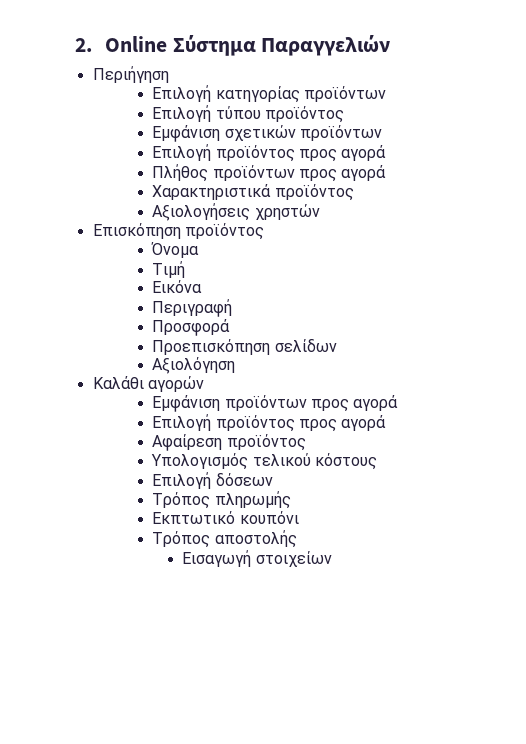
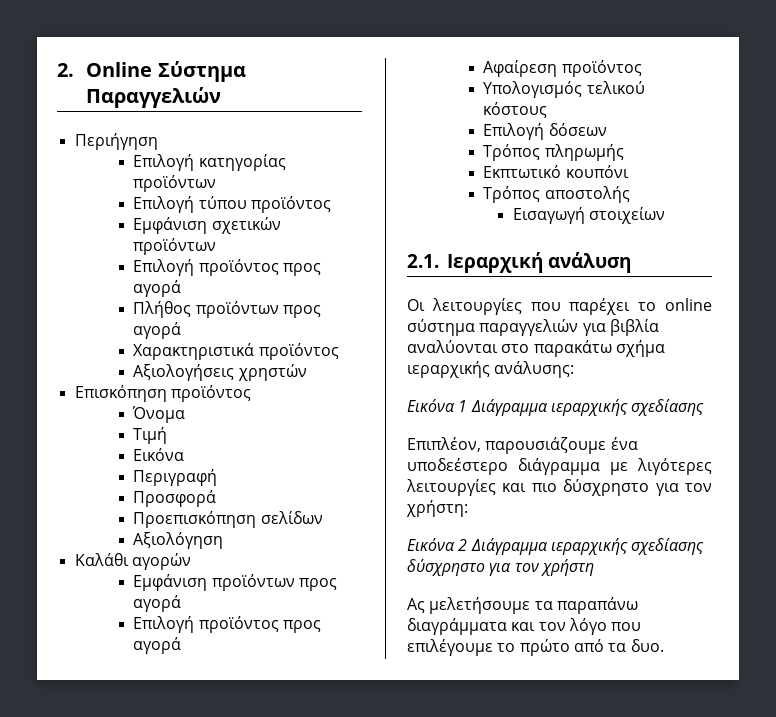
+ 2.1. Ιεραρχική ανάλυση
+ Οι λειτουργίες που παρέχει το online σύστημα παραγγελιών για βιβλία αναλύονται στο παρακάτω σχήμα ιεραρχικής ανάλυσης:
+ Εικόνα 1 Διάγραμμα ιεραρχικής σχεδίασης
+ Επιπλέον, παρουσιάζουμε ένα υποδεέστερο διάγραμμα με λιγότερες λειτουργίες και πιο δύσχρηστο για τον χρήστη:
+ Εικόνα 2 Διάγραμμα ιεραρχικής σχεδίασης δύσχρηστο για τον χρήστη
+ Ας μελετήσουμε τα παραπάνω διαγράμματα και τον λόγο που επιλέγουμε το πρώτο από τα δυο.

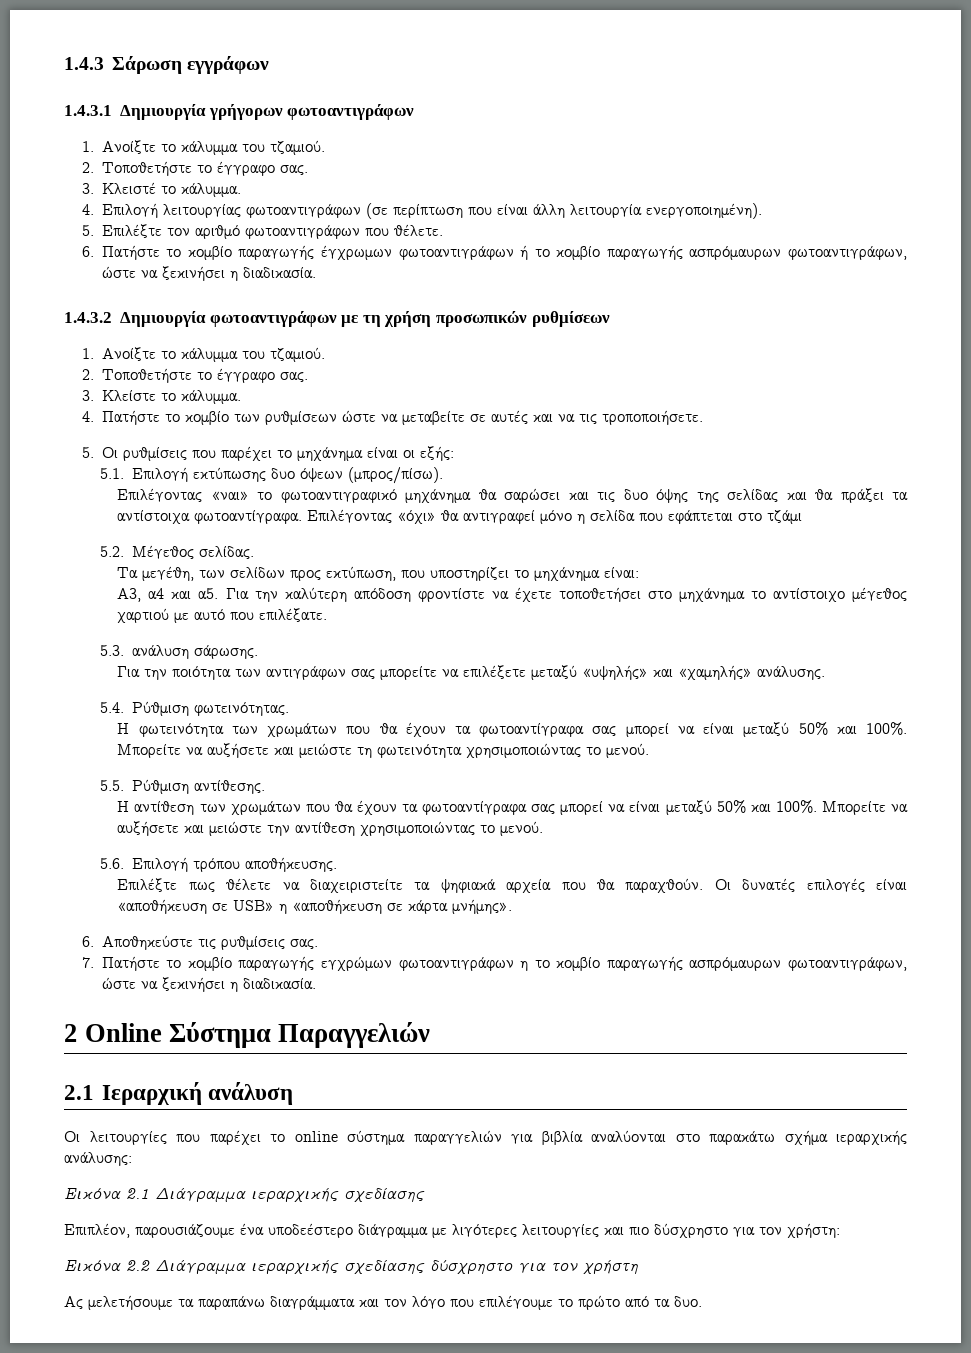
- 2. Online Σύστημα Παραγγελιών
- Περιήγηση
- Επιλογή κατηγορίας προϊόντων
- Επιλογή τύπου προϊόντος
- Εμφάνιση σχετικών προϊόντων
- Επιλογή προϊόντος προς αγορά
- Πλήθος προϊόντων προς αγορά
- Χαρακτηριστικά προϊόντος
- Αξιολογήσεις χρηστών
- Επισκόπηση προϊόντος
- Όνομα
- Τιμή
- Εικόνα
- Περιγραφή
- Προσφορά
- Προεπισκόπηση σελίδων
- Αξιολόγηση
- Καλάθι αγορών
- Εμφάνιση προϊόντων προς αγορά
- Επιλογή προϊόντος προς αγορά
- Αφαίρεση προϊόντος
- Υπολογισμός τελικού κόστους
- Επιλογή δόσεων
- Τρόπος πληρωμής
- Εκπτωτικό κουπόνι
- Τρόπος αποστολής
- Εισαγωγή στοιχείων
- 2.1. Ιεραρχική ανάλυση
+ 1.4.3 Σάρωση εγγράφων
+ 1.4.3.1 Δημιουργία γρήγορων φωτοαντιγράφων
+ 1. Ανοίξτε το κάλυμμα του τζαμιού.
+ 2. Τοποθετήστε το έγγραφο σας.
+ 3. Κλειστέ το κάλυμμα.
+ 4. Επιλογή λειτουργίας φωτοαντιγράφων (σε περίπτωση που είναι άλλη λειτουργία ενεργοποιημένη).
+ 5. Επιλέξτε τον αριθμό φωτοαντιγράφων που θέλετε.
+ 6. Πατήστε το κομβίο παραγωγής έγχρωμων φωτοαντιγράφων ή το κομβίο παραγωγής ασπρόμαυρων φωτοαντιγράφων, ώστε να ξεκινήσει η διαδικασία.
+ 1.4.3.2 Δημιουργία φωτοαντιγράφων με τη χρήση προσωπικών ρυθμίσεων
+ 1. Ανοίξτε το κάλυμμα του τζαμιού.
+ 2. Τοποθετήστε το έγγραφο σας.
+ 3. Κλείστε το κάλυμμα.
+ 4. Πατήστε το κομβίο των ρυθμίσεων ώστε να μεταβείτε σε αυτές και να τις τροποποιήσετε.
+ 5. Οι ρυθμίσεις που παρέχει το μηχάνημα είναι οι εξής:
+ 5.1. Επιλογή εκτύπωσης δυο όψεων (μπρος/πίσω).
+ Επιλέγοντας «ναι» το φωτοαντιγραφικό μηχάνημα θα σαρώσει και τις δυο όψης της σελίδας και θα πράξει τα αντίστοιχα φωτοαντίγραφα. Επιλέγοντας «όχι» θα αντιγραφεί μόνο η σελίδα που εφάπτεται στο τζάμι
+ 5.2. Μέγεθος σελίδας.
+ Τα μεγέθη, των σελίδων προς εκτύπωση, που υποστηρίζει το μηχάνημα είναι:
+ Α3, α4 και α5. Για την καλύτερη απόδοση φροντίστε να έχετε τοποθετήσει στο μηχάνημα το αντίστοιχο μέγεθος χαρτιού με αυτό που επιλέξατε.
+ 5.3. ανάλυση σάρωσης.
+ Για την ποιότητα των αντιγράφων σας μπορείτε να επιλέξετε μεταξύ «υψηλής» και «χαμηλής» ανάλυσης.
+ 5.4. Ρύθμιση φωτεινότητας.
+ Η φωτεινότητα των χρωμάτων που θα έχουν τα φωτοαντίγραφα σας μπορεί να είναι μεταξύ 50% και 100%. Μπορείτε να αυξήσετε και μειώστε τη φωτεινότητα χρησιμοποιώντας το μενού.
+ 5.5. Ρύθμιση αντίθεσης.
+ Η αντίθεση των χρωμάτων που θα έχουν τα φωτοαντίγραφα σας μπορεί να είναι μεταξύ 50% και 100%. Μπορείτε να αυξήσετε και μειώστε την αντίθεση χρησιμοποιώντας το μενού.
+ 5.6. Επιλογή τρόπου αποθήκευσης.
+ Επιλέξτε πως θέλετε να διαχειριστείτε τα ψηφιακά αρχεία που θα παραχθούν. Οι δυνατές επιλογές είναι «αποθήκευση σε USB» η «αποθήκευση σε κάρτα μνήμης».
+ 6. Αποθηκεύστε τις ρυθμίσεις σας.
+ 7. Πατήστε το κομβίο παραγωγής εγχρώμων φωτοαντιγράφων η το κομβίο παραγωγής ασπρόμαυρων φωτοαντιγράφων, ώστε να ξεκινήσει η διαδικασία.
+ 2 Online Σύστημα Παραγγελιών
+ 2.1 Ιεραρχική ανάλυση
- Εικόνα 1 Διάγραμμα ιεραρχικής σχεδίασης
+ Εικόνα 2.1 Διάγραμμα ιεραρχικής σχεδίασης
- Εικόνα 2 Διάγραμμα ιεραρχικής σχεδίασης δύσχρηστο για τον χρήστη
+ Εικόνα 2.2 Διάγραμμα ιεραρχικής σχεδίασης δύσχρηστο για τον χρήστη

